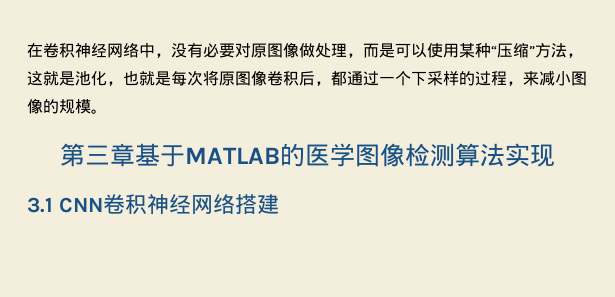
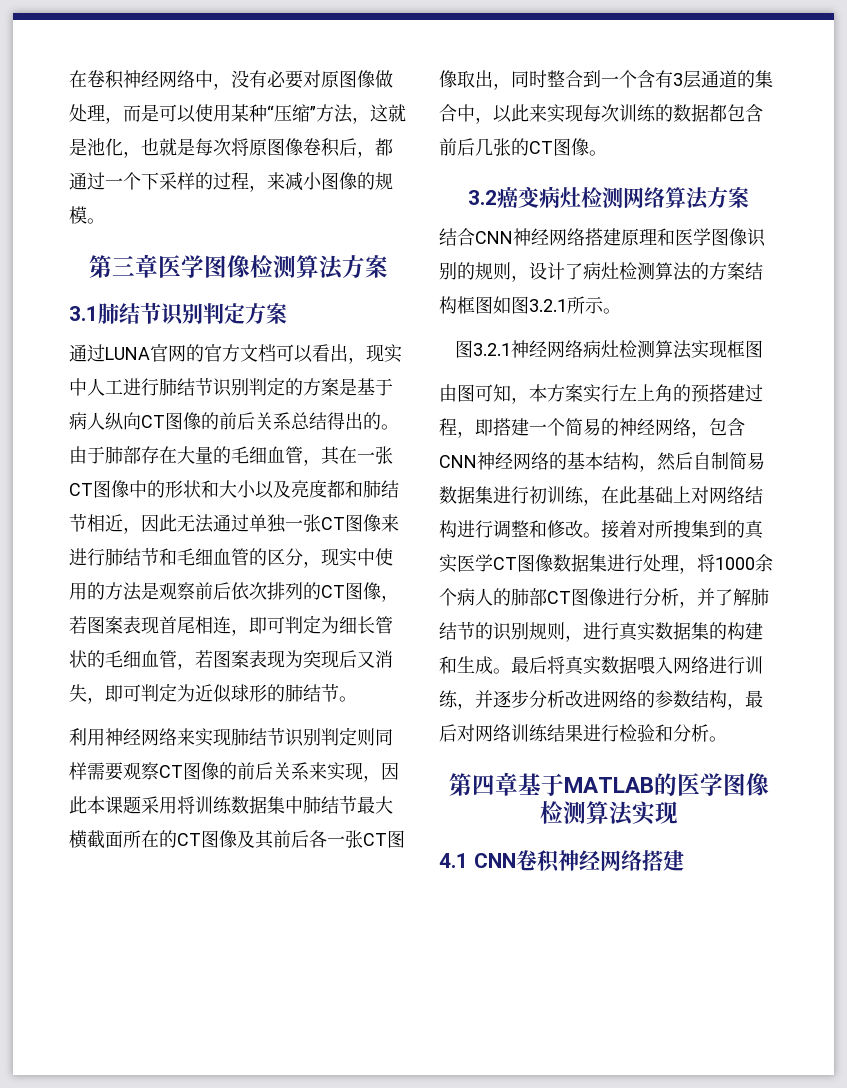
- 第三章基于MATLAB的医学图像检测算法实现
+ 第三章医学图像检测算法方案
+ 3.1肺结节识别判定方案
+ 通过LUNA官网的官方文档可以看出，现实中人工进行肺结节识别判定的方案是基于病人纵向CT图像的前后关系总结得出的。由于肺部存在大量的毛细血管，其在一张CT图像中的形状和大小以及亮度都和肺结节相近，因此无法通过单独一张CT图像来进行肺结节和毛细血管的区分，现实中使用的方法是观察前后依次排列的CT图像，若图案表现首尾相连，即可判定为细长管状的毛细血管，若图案表现为突现后又消失，即可判定为近似球形的肺结节。
+ 利用神经网络来实现肺结节识别判定则同样需要观察CT图像的前后关系来实现，因此本课题采用将训练数据集中肺结节最大横截面所在的CT图像及其前后各一张CT图像取出，同时整合到一个含有3层通道的集合中，以此来实现每次训练的数据都包含前后几张的CT图像。
+ 3.2癌变病灶检测网络算法方案
+ 结合CNN神经网络搭建原理和医学图像识别的规则，设计了病灶检测算法的方案结构框图如图3.2.1所示。
+ 图3.2.1神经网络病灶检测算法实现框图
+ 由图可知，本方案实行左上角的预搭建过程，即搭建一个简易的神经网络，包含CNN神经网络的基本结构，然后自制简易数据集进行初训练，在此基础上对网络结构进行调整和修改。接着对所搜集到的真实医学CT图像数据集进行处理，将1000余个病人的肺部CT图像进行分析，并了解肺结节的识别规则，进行真实数据集的构建和生成。最后将真实数据喂入网络进行训练，并逐步分析改进网络的参数结构，最后对网络训练结果进行检验和分析。
+ 第四章基于MATLAB的医学图像检测算法实现
- 3.1 CNN卷积神经网络搭建
+ 4.1 CNN卷积神经网络搭建

